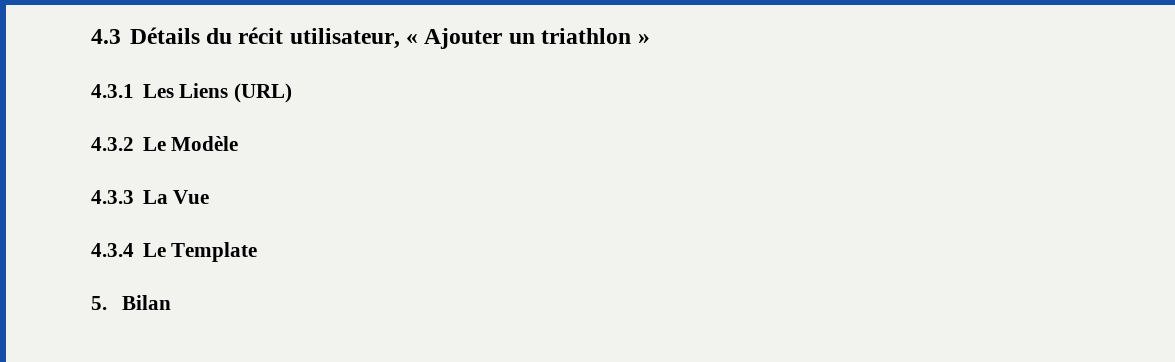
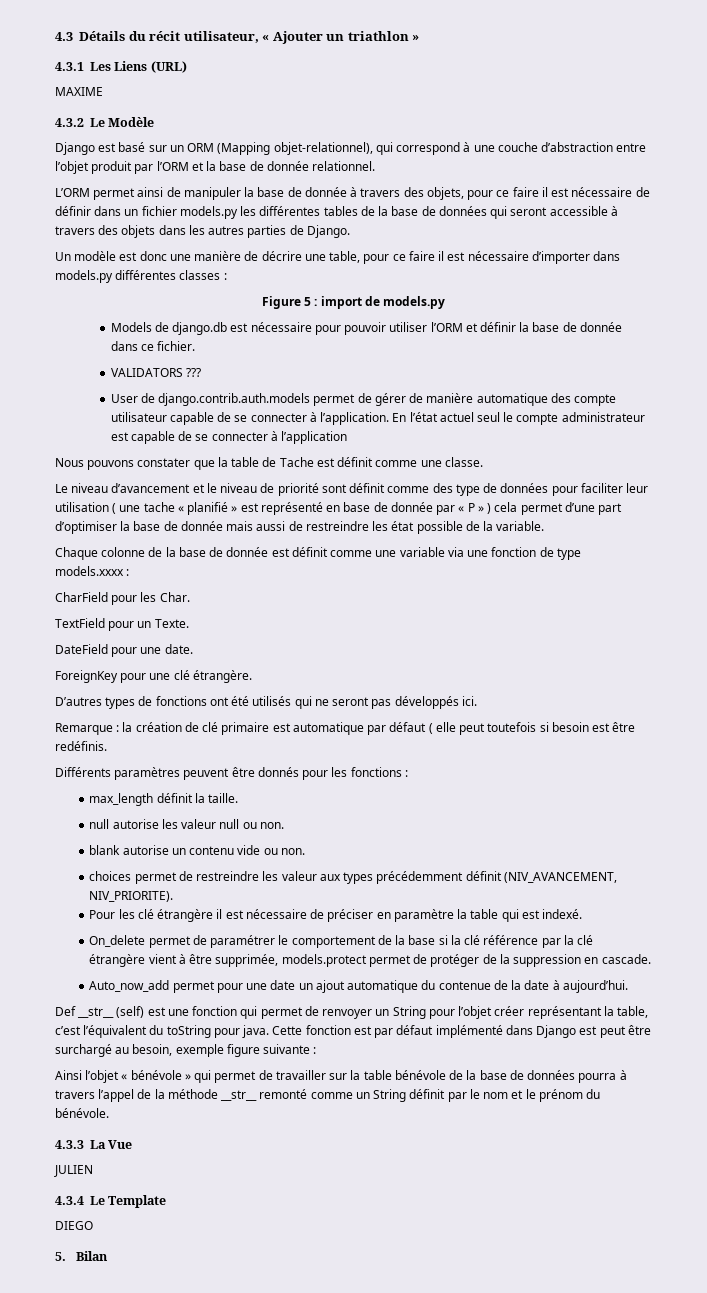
+ MAXIME
+ Django est basé sur un ORM (Mapping objet-relationnel), qui correspond à une couche d’abstraction entre l’objet produit par l’ORM et la base de donnée relationnel.
+ L’ORM permet ainsi de manipuler la base de donnée à travers des objets, pour ce faire il est nécessaire de définir dans un fichier models.py les différentes tables de la base de données qui seront accessible à travers des objets dans les autres parties de Django.
+ Un modèle est donc une manière de décrire une table, pour ce faire il est nécessaire d’importer dans models.py différentes classes :
+ Figure 5 : import de models.py
+ Models de django.db est nécessaire pour pouvoir utiliser l’ORM et définir la base de donnée dans ce fichier.
+ VALIDATORS ???
+ User de django.contrib.auth.models permet de gérer de manière automatique des compte utilisateur capable de se connecter à l’application. En l’état actuel seul le compte administrateur est capable de se connecter à l’application
+ Nous pouvons constater que la table de Tache est définit comme une classe.
+ Le niveau d’avancement et le niveau de priorité sont définit comme des type de données pour faciliter leur utilisation ( une tache « planifié » est représenté en base de donnée par « P » ) cela permet d’une part d’optimiser la base de donnée mais aussi de restreindre les état possible de la variable.
+ Chaque colonne de la base de donnée est définit comme une variable via une fonction de type models.xxxx :
+ CharField pour les Char.
+ TextField pour un Texte.
+ DateField pour une date.
+ ForeignKey pour une clé étrangère.
+ D’autres types de fonctions ont été utilisés qui ne seront pas développés ici.
+ Remarque : la création de clé primaire est automatique par défaut ( elle peut toutefois si besoin est être redéfinis.
+ Différents paramètres peuvent être donnés pour les fonctions :
+ max_length définit la taille.
+ null autorise les valeur null ou non.
+ blank autorise un contenu vide ou non.
+ choices permet de restreindre les valeur aux types précédemment définit (NIV_AVANCEMENT, NIV_PRIORITE).
+ Pour les clé étrangère il est nécessaire de préciser en paramètre la table qui est indexé.
+ On_delete permet de paramétrer le comportement de la base si la clé référence par la clé étrangère vient à être supprimée, models.protect permet de protéger de la suppression en cascade.
+ Auto_now_add permet pour une date un ajout automatique du contenue de la date à aujourd’hui.
+ Def __str__ (self) est une fonction qui permet de renvoyer un String pour l’objet créer représentant la table, c’est l’équivalent du toString pour java. Cette fonction est par défaut implémenté dans Django est peut être surchargé au besoin, exemple figure suivante :
+ Ainsi l’objet « bénévole » qui permet de travailler sur la table bénévole de la base de données pourra à travers l’appel de la méthode __str__ remonté comme un String définit par le nom et le prénom du bénévole.
+ JULIEN
+ DIEGO

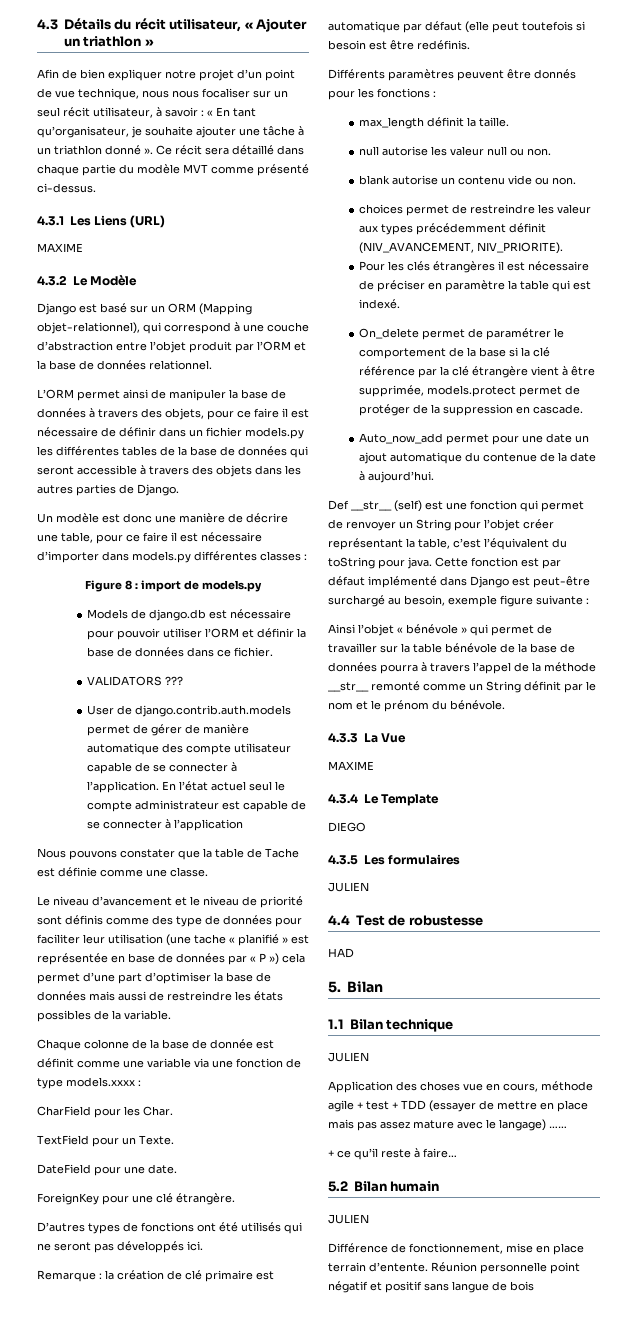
+ Afin de bien expliquer notre projet d’un point de vue technique, nous nous focaliser sur un seul récit utilisateur, à savoir : « En tant qu’organisateur, je souhaite ajouter une tâche à un triathlon donné ». Ce récit sera détaillé dans chaque partie du modèle MVT comme présenté ci-dessus.
- Django est basé sur un ORM (Mapping objet-relationnel), qui correspond à une couche d’abstraction entre l’objet produit par l’ORM et la base de donnée relationnel.
+ Django est basé sur un ORM (Mapping objet-relationnel), qui correspond à une couche d’abstraction entre l’objet produit par l’ORM et la base de données relationnel.
- L’ORM permet ainsi de manipuler la base de donnée à travers des objets, pour ce faire il est nécessaire de définir dans un fichier models.py les différentes tables de la base de données qui seront accessible à travers des objets dans les autres parties de Django.
+ L’ORM permet ainsi de manipuler la base de données à travers des objets, pour ce faire il est nécessaire de définir dans un fichier models.py les différentes tables de la base de données qui seront accessible à travers des objets dans les autres parties de Django.
- Figure 5 : import de models.py
+ Figure 8 : import de models.py
- Models de django.db est nécessaire pour pouvoir utiliser l’ORM et définir la base de donnée dans ce fichier.
+ Models de django.db est nécessaire pour pouvoir utiliser l’ORM et définir la base de données dans ce fichier.
- Nous pouvons constater que la table de Tache est définit comme une classe.
+ Nous pouvons constater que la table de Tache est définie comme une classe.
- Le niveau d’avancement et le niveau de priorité sont définit comme des type de données pour faciliter leur utilisation ( une tache « planifié » est représenté en base de donnée par « P » ) cela permet d’une part d’optimiser la base de donnée mais aussi de restreindre les état possible de la variable.
+ Le niveau d’avancement et le niveau de priorité sont définis comme des type de données pour faciliter leur utilisation (une tache « planifié » est représentée en base de données par « P ») cela permet d’une part d’optimiser la base de données mais aussi de restreindre les états possibles de la variable.
- Remarque : la création de clé primaire est automatique par défaut ( elle peut toutefois si besoin est être redéfinis.
+ Remarque : la création de clé primaire est automatique par défaut (elle peut toutefois si besoin est être redéfinis.
- Pour les clé étrangère il est nécessaire de préciser en paramètre la table qui est indexé.
+ Pour les clés étrangères il est nécessaire de préciser en paramètre la table qui est indexé.
- Cette fonction est par défaut implémenté dans Django est peut être surchargé au besoin, exemple figure suivante :
+ Cette fonction est par défaut implémenté dans Django est peut-être surchargé au besoin, exemple figure suivante :
  4.3.3 La Vue
- JULIEN
+ MAXIME
+ 4.3.5 Les formulaires
+ JULIEN
+ 4.4 Test de robustesse
+ HAD
  5. Bilan
+ 1.1 Bilan technique
+ JULIEN
+ Application des choses vue en cours, méthode agile + test + TDD (essayer de mettre en place mais pas assez mature avec le langage) ……
+ + ce qu’il reste à faire…
+ 5.2 Bilan humain
+ JULIEN
+ Différence de fonctionnement, mise en place terrain d’entente. Réunion personnelle point négatif et positif sans langue de bois

